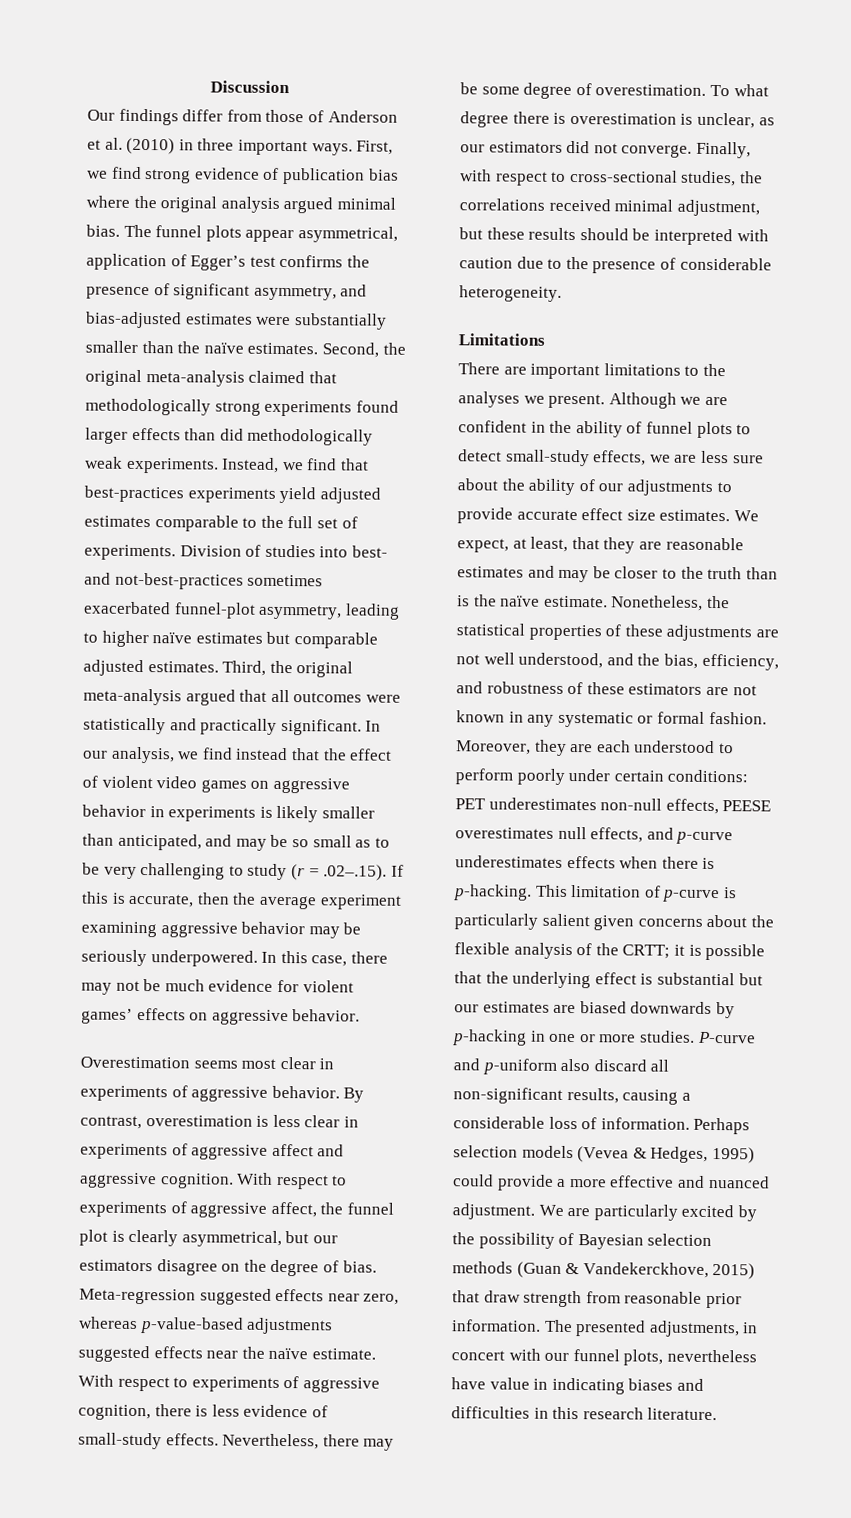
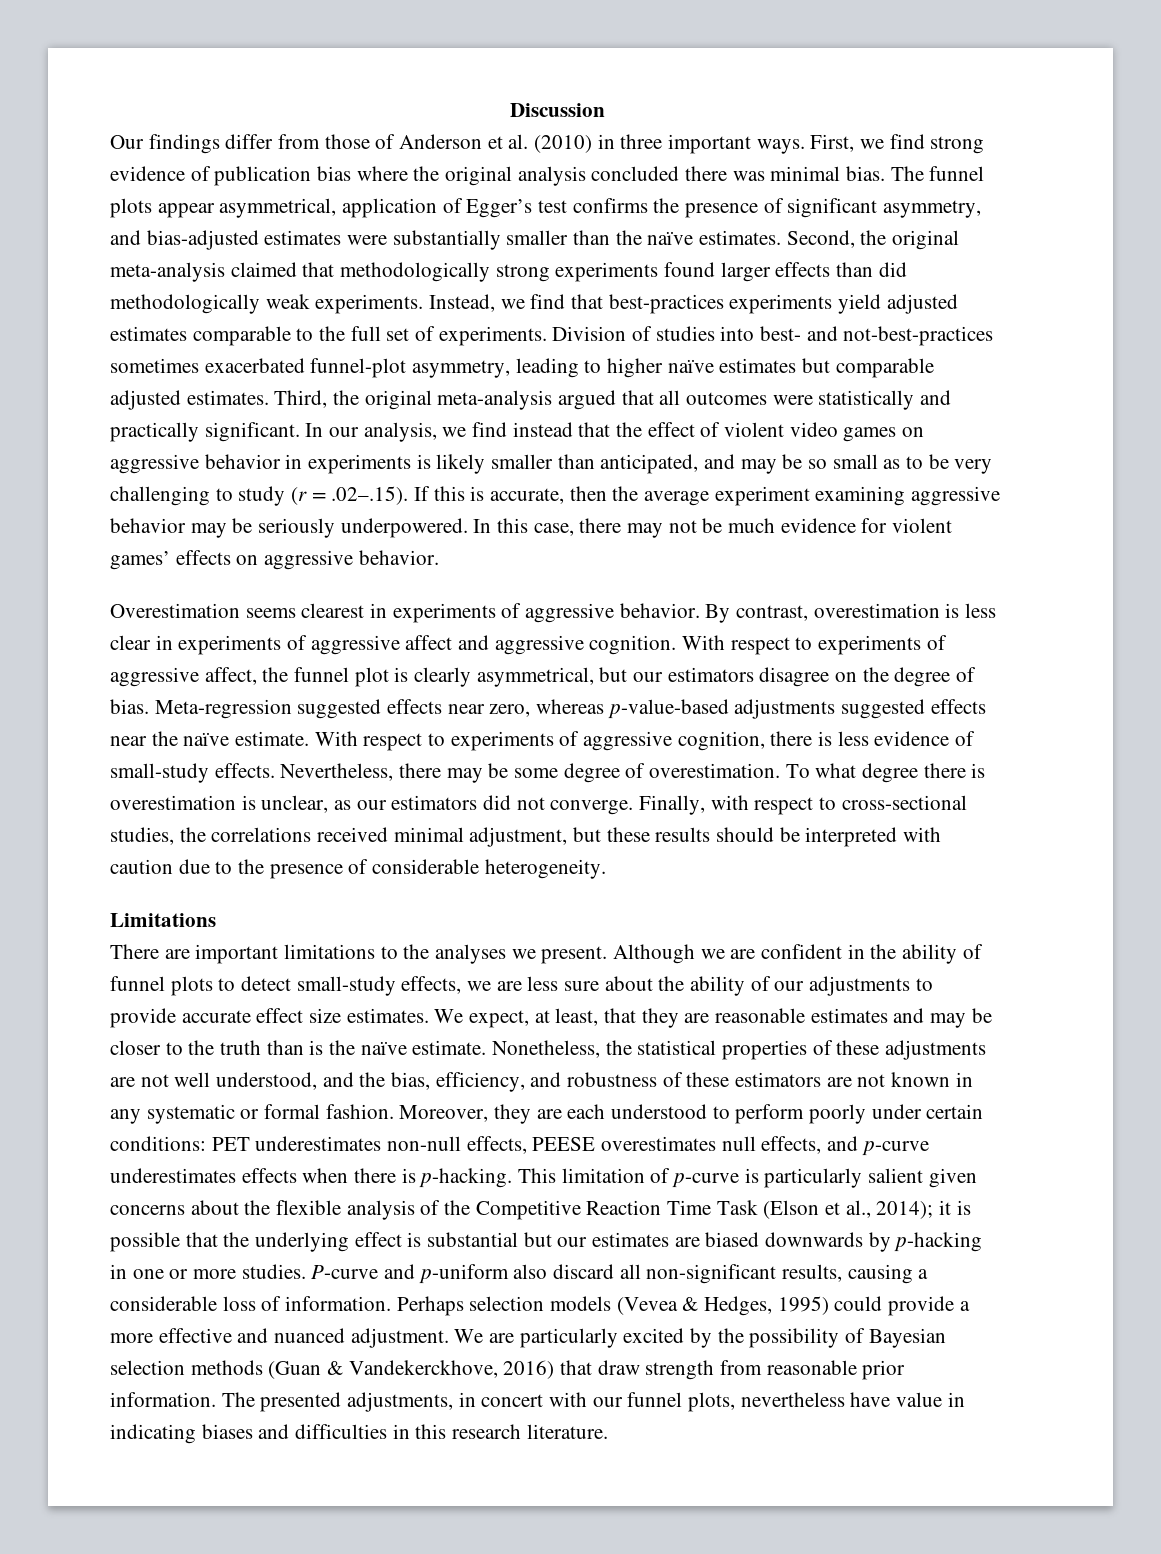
- First, we find strong evidence of publication bias where the original analysis argued minimal bias.
+ First, we find strong evidence of publication bias where the original analysis concluded there was minimal bias.
- Overestimation seems most clear in experiments of aggressive behavior.
+ Overestimation seems clearest in experiments of aggressive behavior.
- This limitation of p-curve is particularly salient given concerns about the flexible analysis of the CRTT; it is possible that the underlying effect is substantial but our estimates are biased downwards by p-hacking in one or more studies.
+ This limitation of p-curve is particularly salient given concerns about the flexible analysis of the Competitive Reaction Time Task (Elson et al., 2014); it is possible that the underlying effect is substantial but our estimates are biased downwards by p-hacking in one or more studies.
- We are particularly excited by the possibility of Bayesian selection methods (Guan & Vandekerckhove, 2015) that draw strength from reasonable prior information.
+ We are particularly excited by the possibility of Bayesian selection methods (Guan & Vandekerckhove, 2016) that draw strength from reasonable prior information.

